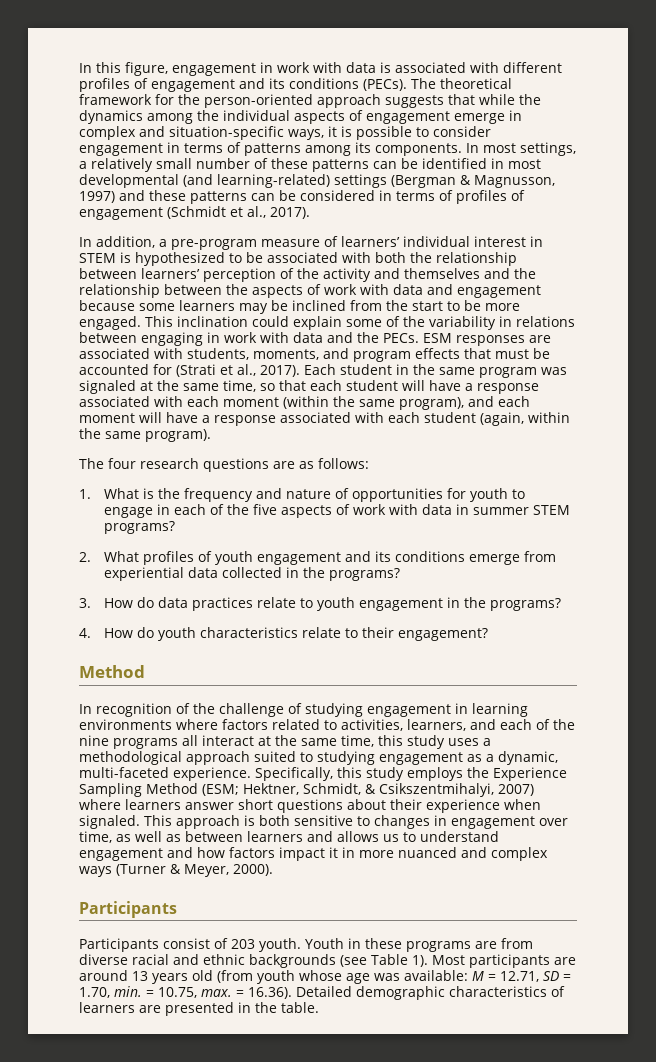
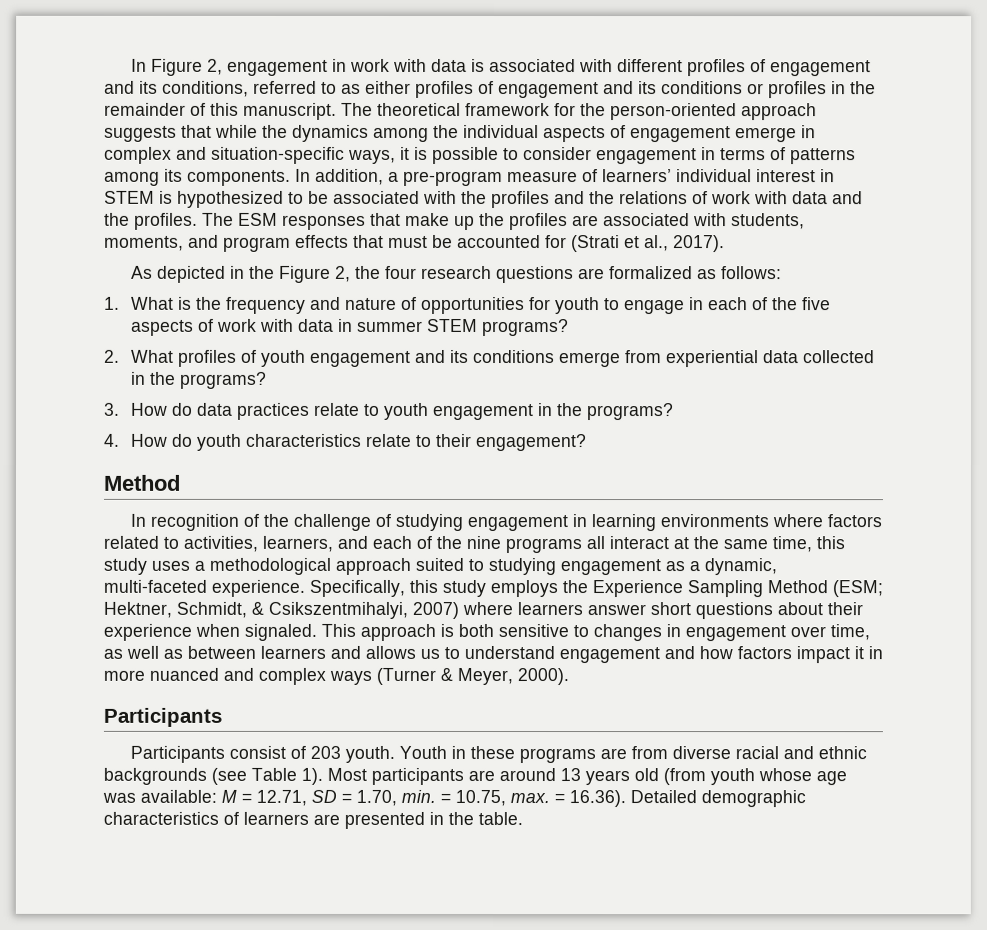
- In this figure, engagement in work with data is associated with different profiles of engagement and its conditions (PECs).
+ In Figure 2, engagement in work with data is associated with different profiles of engagement and its conditions, referred to as either profiles of engagement and its conditions or profiles in the remainder of this manuscript.
- In most settings, a relatively small number of these patterns can be identified in most developmental (and learning-related) settings (Bergman & Magnusson, 1997) and these patterns can be considered in terms of profiles of engagement (Schmidt et al., 2017).
- In addition, a pre-program measure of learners’ individual interest in STEM is hypothesized to be associated with both the relationship between learners’ perception of the activity and themselves and the relationship between the aspects of work with data and engagement because some learners may be inclined from the start to be more engaged. This inclination could explain some of the variability in relations between engaging in work with data and the PECs. ESM responses are associated with students, moments, and program effects that must be accounted for (Strati et al., 2017). Each student in the same program was signaled at the same time, so that each student will have a response associated with each moment (within the same program), and each moment will have a response associated with each student (again, within the same program).
- The four research questions are as follows:
+ In addition, a pre-program measure of learners’ individual interest in STEM is hypothesized to be associated with the profiles and the relations of work with data and the profiles. The ESM responses that make up the profiles are associated with students, moments, and program effects that must be accounted for (Strati et al., 2017).
+ As depicted in the Figure 2, the four research questions are formalized as follows:

